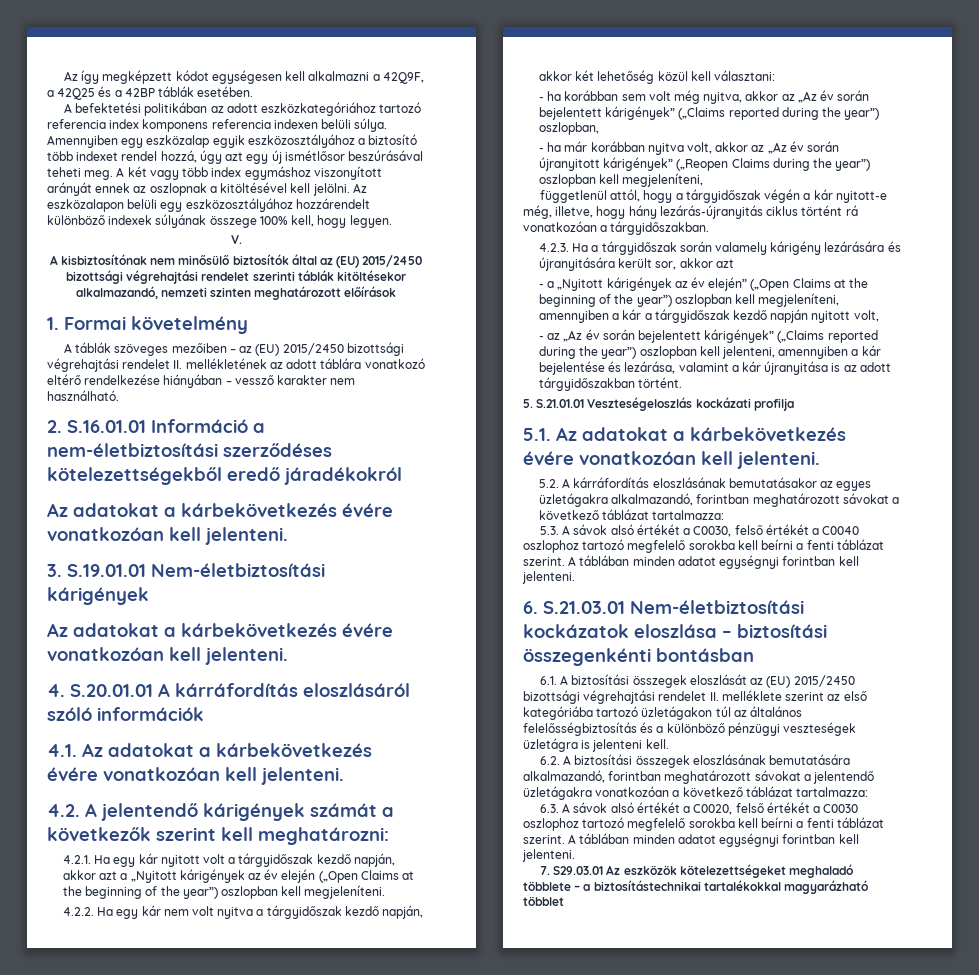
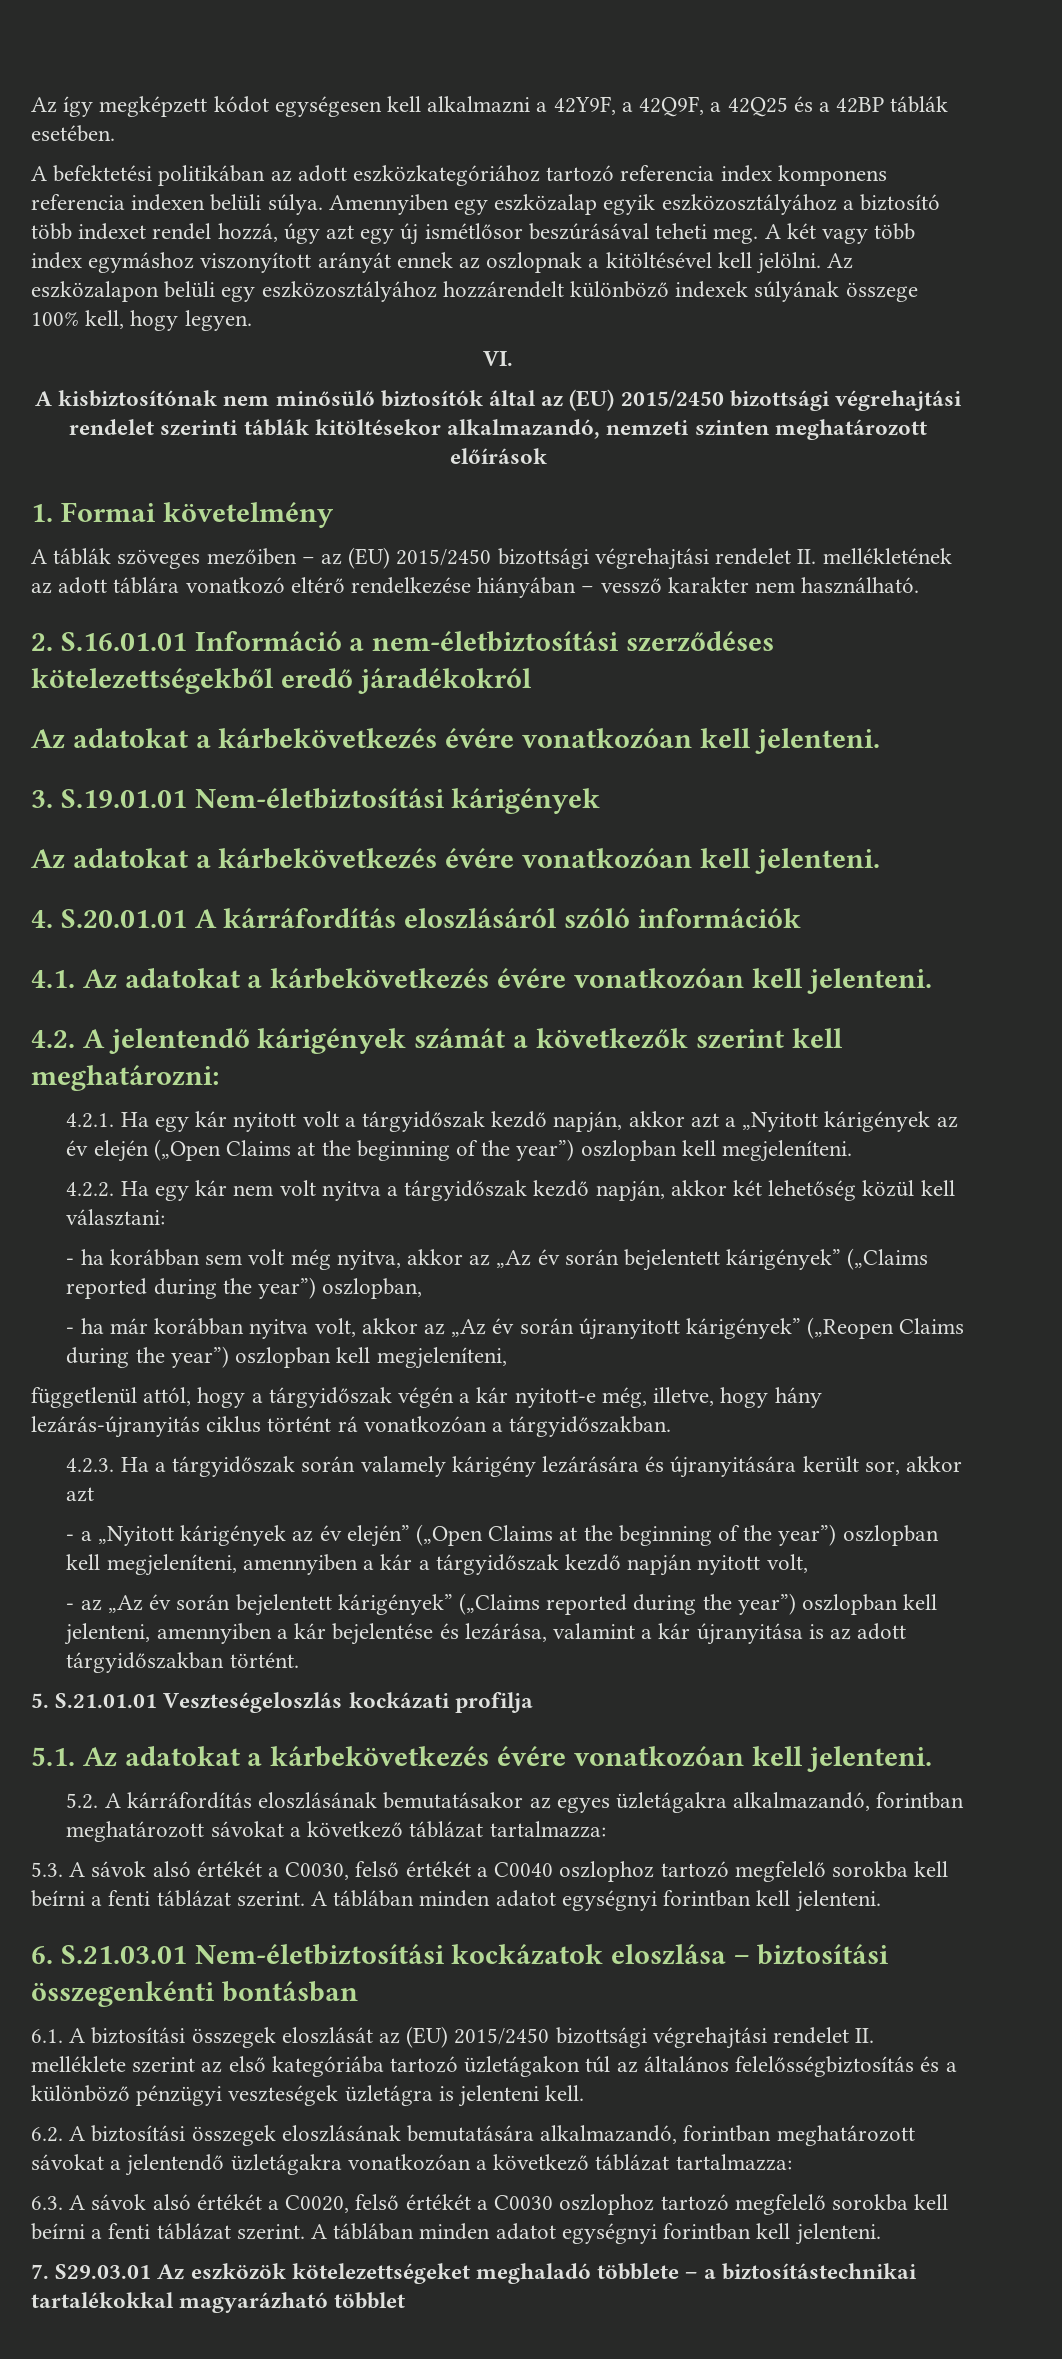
- Az így megképzett kódot egységesen kell alkalmazni a 42Q9F, a 42Q25 és a 42BP táblák esetében.
+ Az így megképzett kódot egységesen kell alkalmazni a 42Y9F, a 42Q9F, a 42Q25 és a 42BP táblák esetében.
- V.
+ VI.

